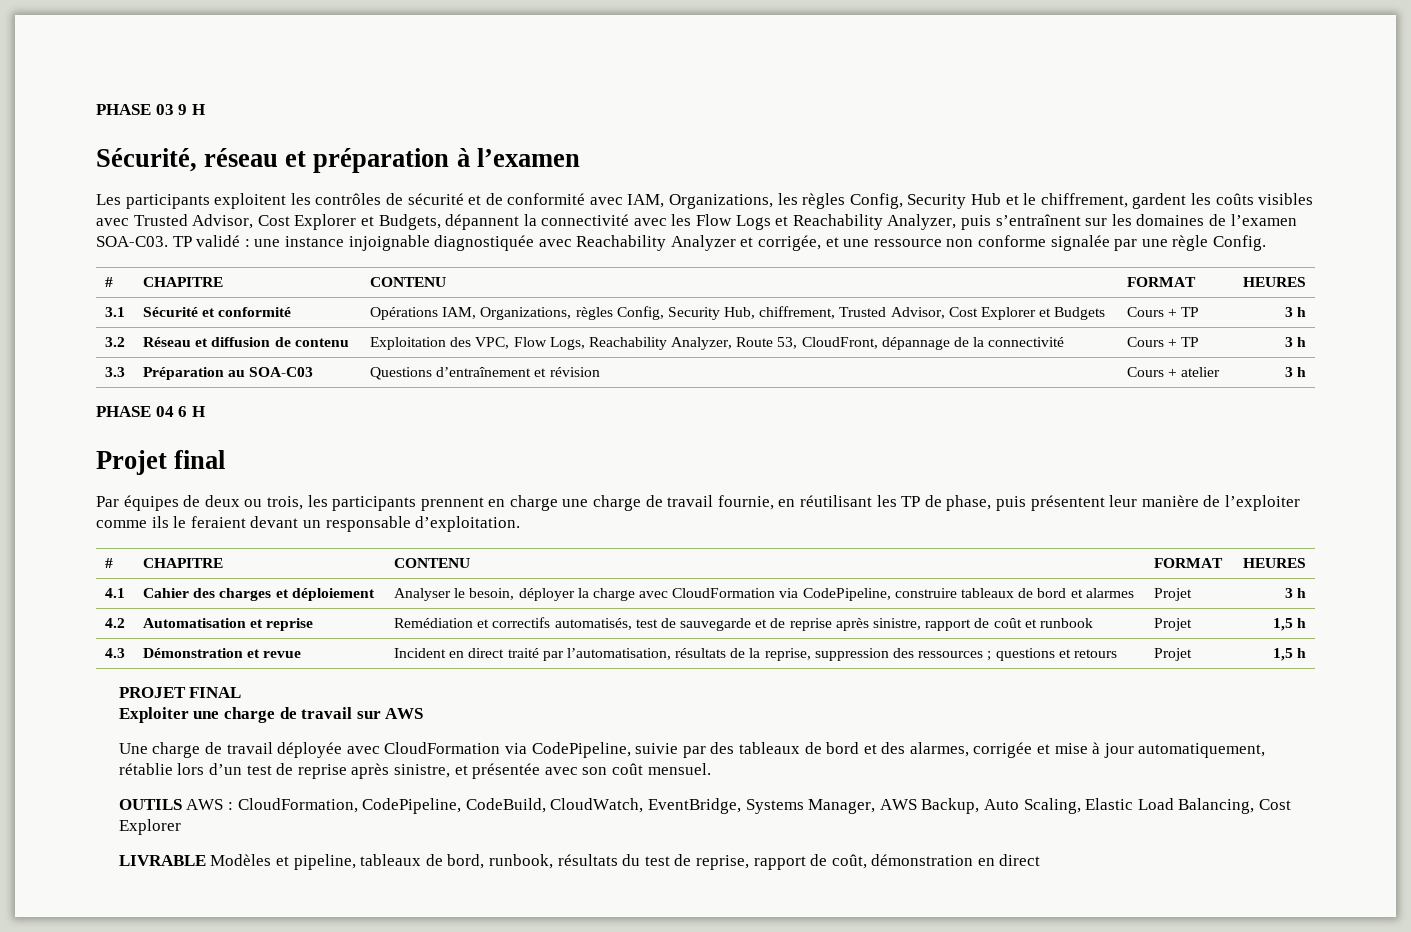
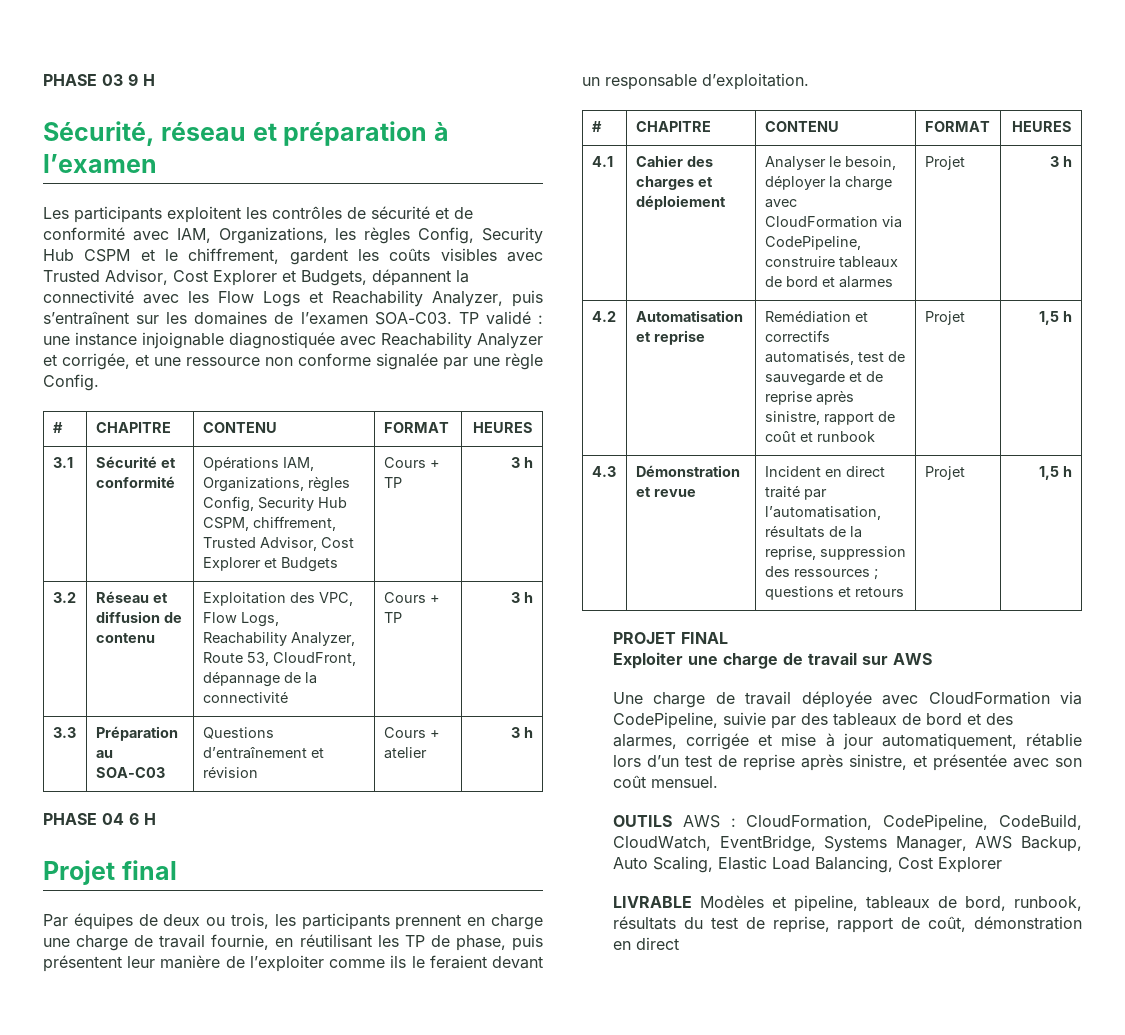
- Les participants exploitent les contrôles de sécurité et de conformité avec IAM, Organizations, les règles Config, Security Hub et le chiffrement, gardent les coûts visibles avec Trusted Advisor, Cost Explorer et Budgets, dépannent la connectivité avec les Flow Logs et Reachability Analyzer, puis s’entraînent sur les domaines de l’examen SOA-C03.
+ Les participants exploitent les contrôles de sécurité et de conformité avec IAM, Organizations, les règles Config, Security Hub CSPM et le chiffrement, gardent les coûts visibles avec Trusted Advisor, Cost Explorer et Budgets, dépannent la connectivité avec les Flow Logs et Reachability Analyzer, puis s’entraînent sur les domaines de l’examen SOA-C03.
- 3.1 | Sécurité et conformité | Opérations IAM, Organizations, règles Config, Security Hub, chiffrement, Trusted Advisor, Cost Explorer et Budgets | Cours + TP | 3 h
+ 3.1 | Sécurité et conformité | Opérations IAM, Organizations, règles Config, Security Hub CSPM, chiffrement, Trusted Advisor, Cost Explorer et Budgets | Cours + TP | 3 h

